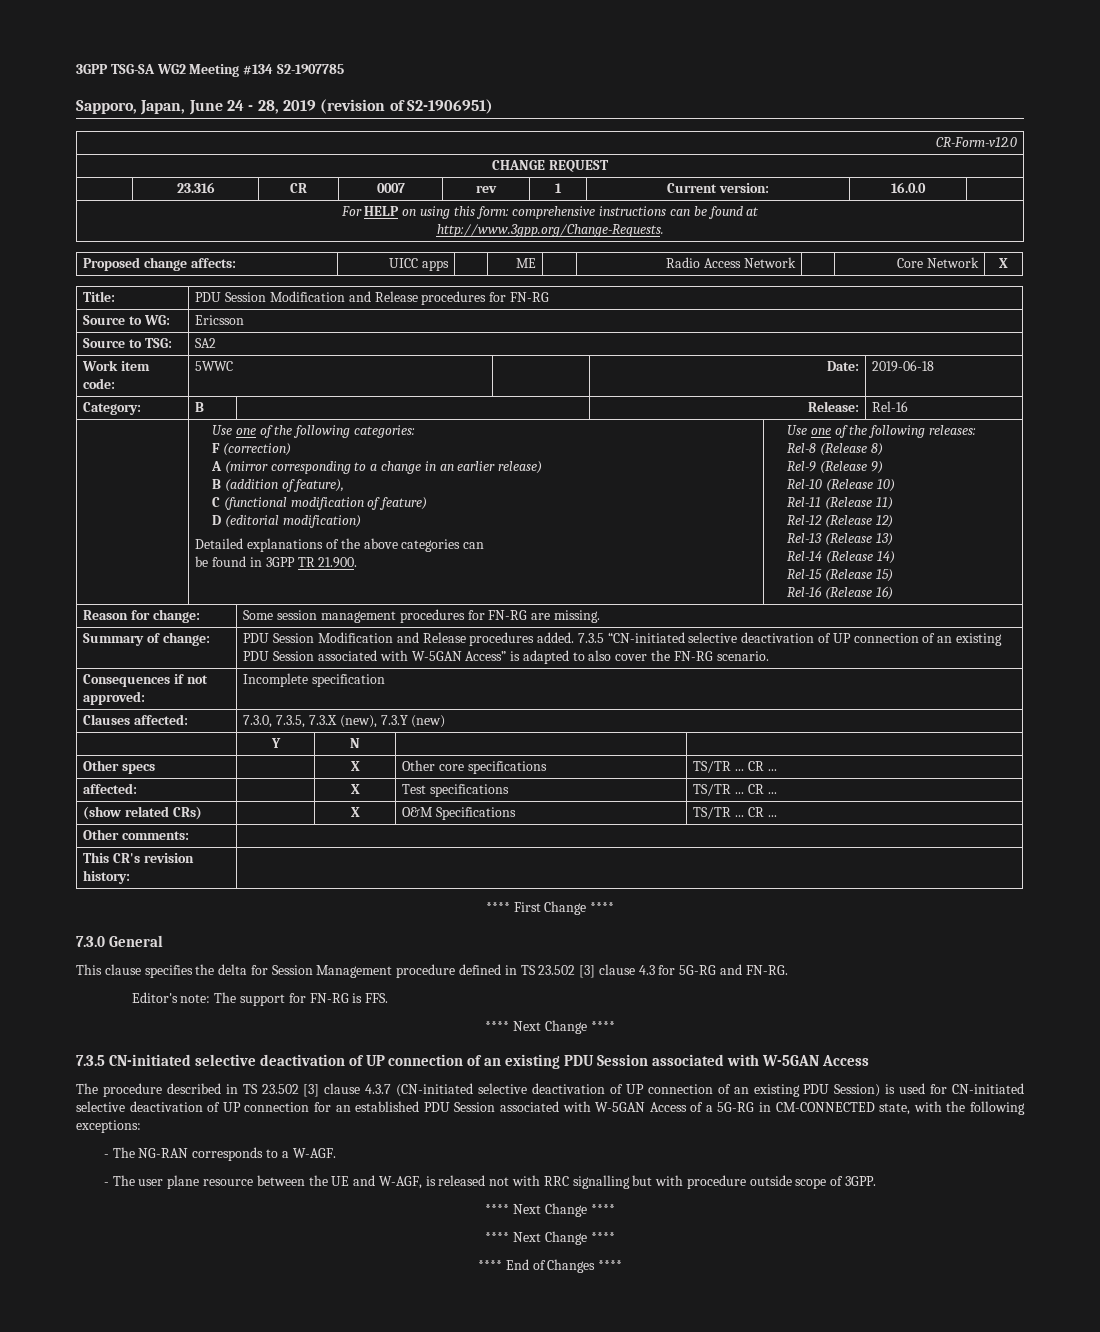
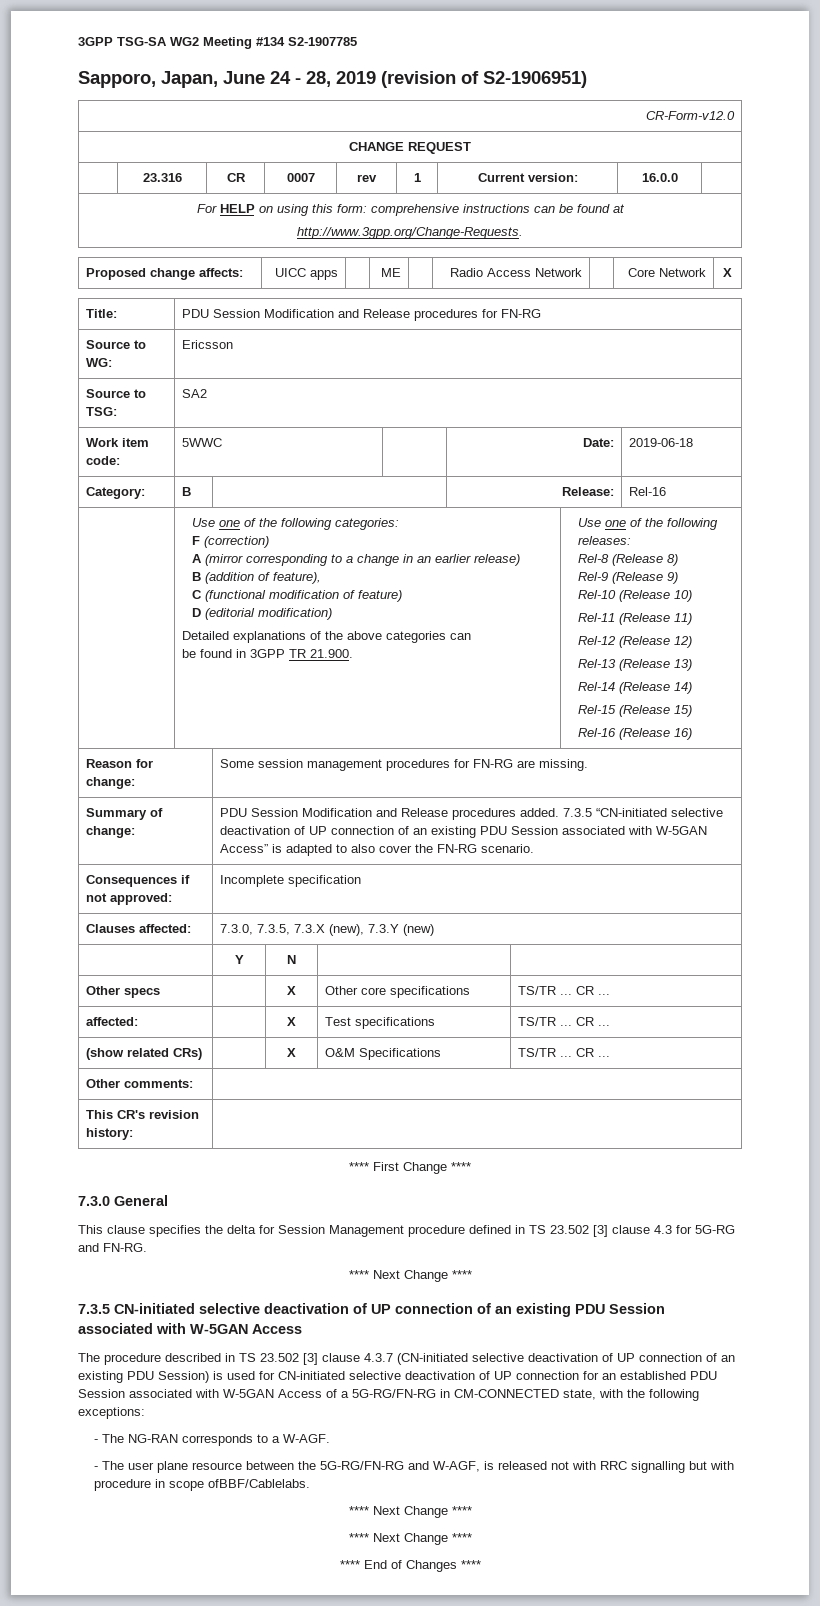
- Editor's note: The support for FN-RG is FFS.
- The procedure described in TS 23.502 [3] clause 4.3.7 (CN-initiated selective deactivation of UP connection of an existing PDU Session) is used for CN-initiated selective deactivation of UP connection for an established PDU Session associated with W-5GAN Access of a 5G-RG in CM-CONNECTED state, with the following exceptions:
+ The procedure described in TS 23.502 [3] clause 4.3.7 (CN-initiated selective deactivation of UP connection of an existing PDU Session) is used for CN-initiated selective deactivation of UP connection for an established PDU Session associated with W-5GAN Access of a 5G-RG/FN-RG in CM-CONNECTED state, with the following exceptions:
- - The user plane resource between the UE and W-AGF, is released not with RRC signalling but with procedure outside scope of 3GPP.
+ - The user plane resource between the 5G-RG/FN-RG and W-AGF, is released not with RRC signalling but with procedure in scope ofBBF/Cablelabs.

